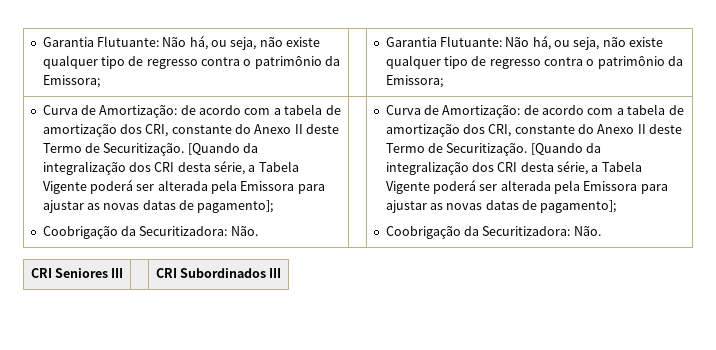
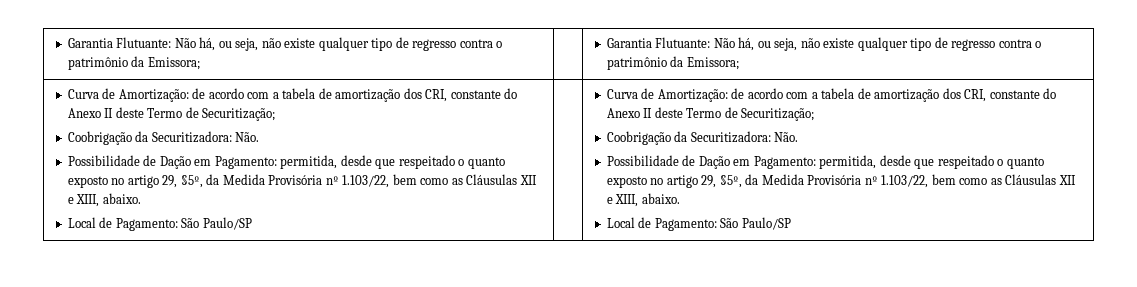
  Garantia Flutuante: Não há, ou seja, não existe qualquer tipo de regresso contra o patrimônio da Emissora; | | Garantia Flutuante: Não há, ou seja, não existe qualquer tipo de regresso contra o patrimônio da Emissora;
- Curva de Amortização: de acordo com a tabela de amortização dos CRI, constante do Anexo II deste Termo de Securitização. [Quando da integralização dos CRI desta série, a Tabela Vigente poderá ser alterada pela Emissora para ajustar as novas datas de pagamento];
- Coobrigação da Securitizadora: Não. | | Curva de Amortização: de acordo com a tabela de amortização dos CRI, constante do Anexo II deste Termo de Securitização. [Quando da integralização dos CRI desta série, a Tabela Vigente poderá ser alterada pela Emissora para ajustar as novas datas de pagamento];
+ Curva de Amortização: de acordo com a tabela de amortização dos CRI, constante do Anexo II deste Termo de Securitização;
  Coobrigação da Securitizadora: Não.
- CRI Seniores III | | CRI Subordinados III
+ Possibilidade de Dação em Pagamento: permitida, desde que respeitado o quanto exposto no artigo 29, §5º, da Medida Provisória nº 1.103/22, bem como as Cláusulas XII e XIII, abaixo.
+ Local de Pagamento: São Paulo/SP | | Curva de Amortização: de acordo com a tabela de amortização dos CRI, constante do Anexo II deste Termo de Securitização;
+ Coobrigação da Securitizadora: Não.
+ Possibilidade de Dação em Pagamento: permitida, desde que respeitado o quanto exposto no artigo 29, §5º, da Medida Provisória nº 1.103/22, bem como as Cláusulas XII e XIII, abaixo.
+ Local de Pagamento: São Paulo/SP

